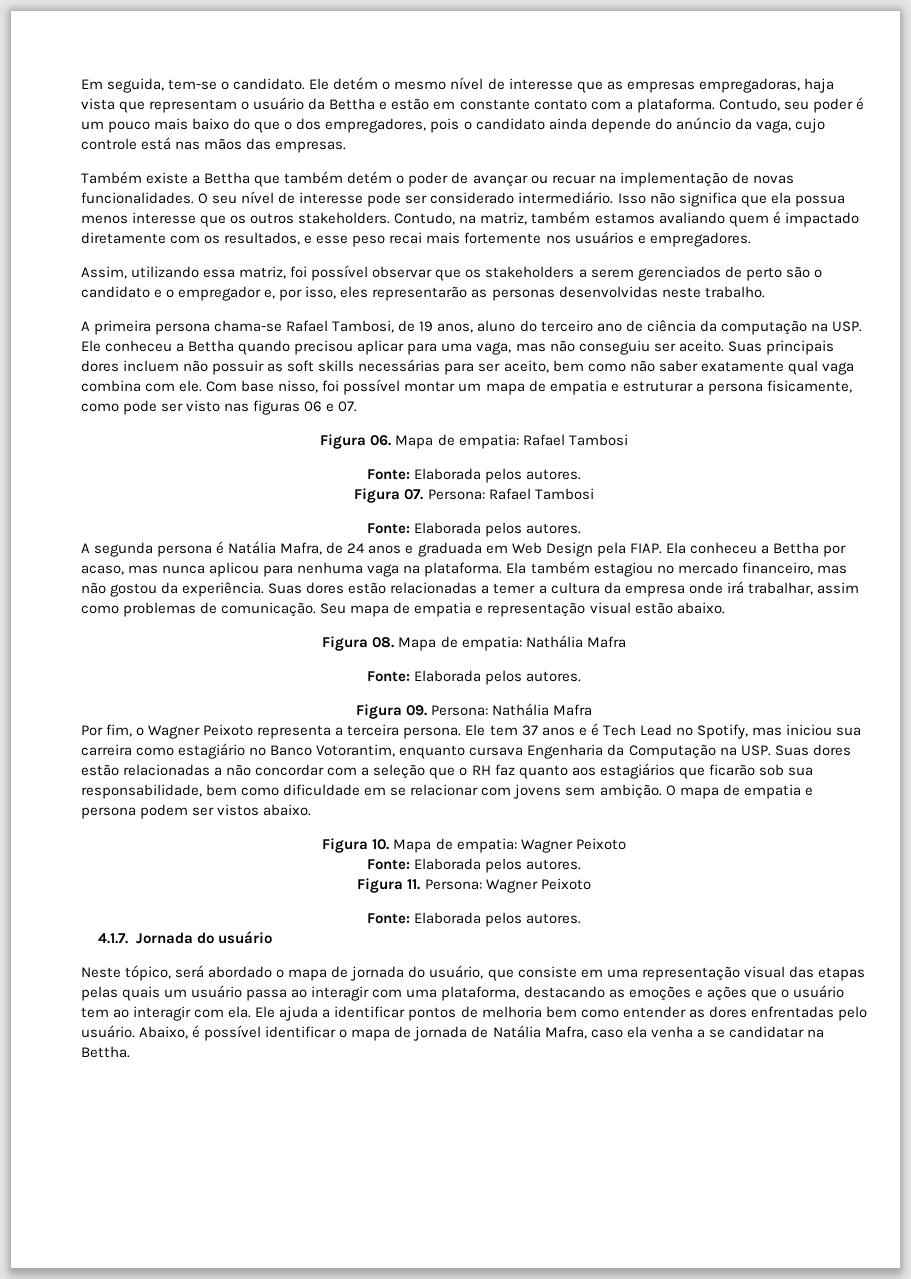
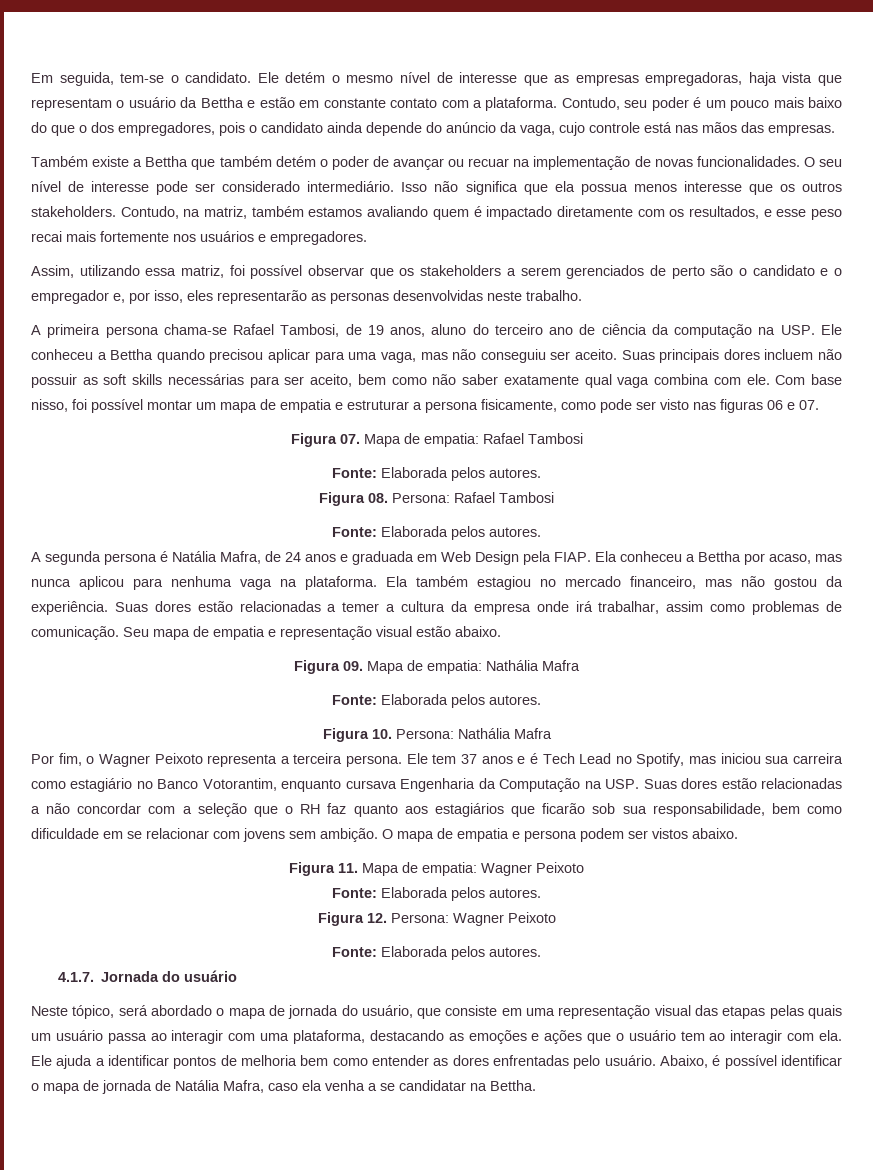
- Figura 06. Mapa de empatia: Rafael Tambosi
+ Figura 07. Mapa de empatia: Rafael Tambosi
- Figura 07. Persona: Rafael Tambosi
+ Figura 08. Persona: Rafael Tambosi
- Figura 08. Mapa de empatia: Nathália Mafra
+ Figura 09. Mapa de empatia: Nathália Mafra
- Figura 09. Persona: Nathália Mafra
+ Figura 10. Persona: Nathália Mafra
- Figura 10. Mapa de empatia: Wagner Peixoto
+ Figura 11. Mapa de empatia: Wagner Peixoto
- Figura 11. Persona: Wagner Peixoto
+ Figura 12. Persona: Wagner Peixoto

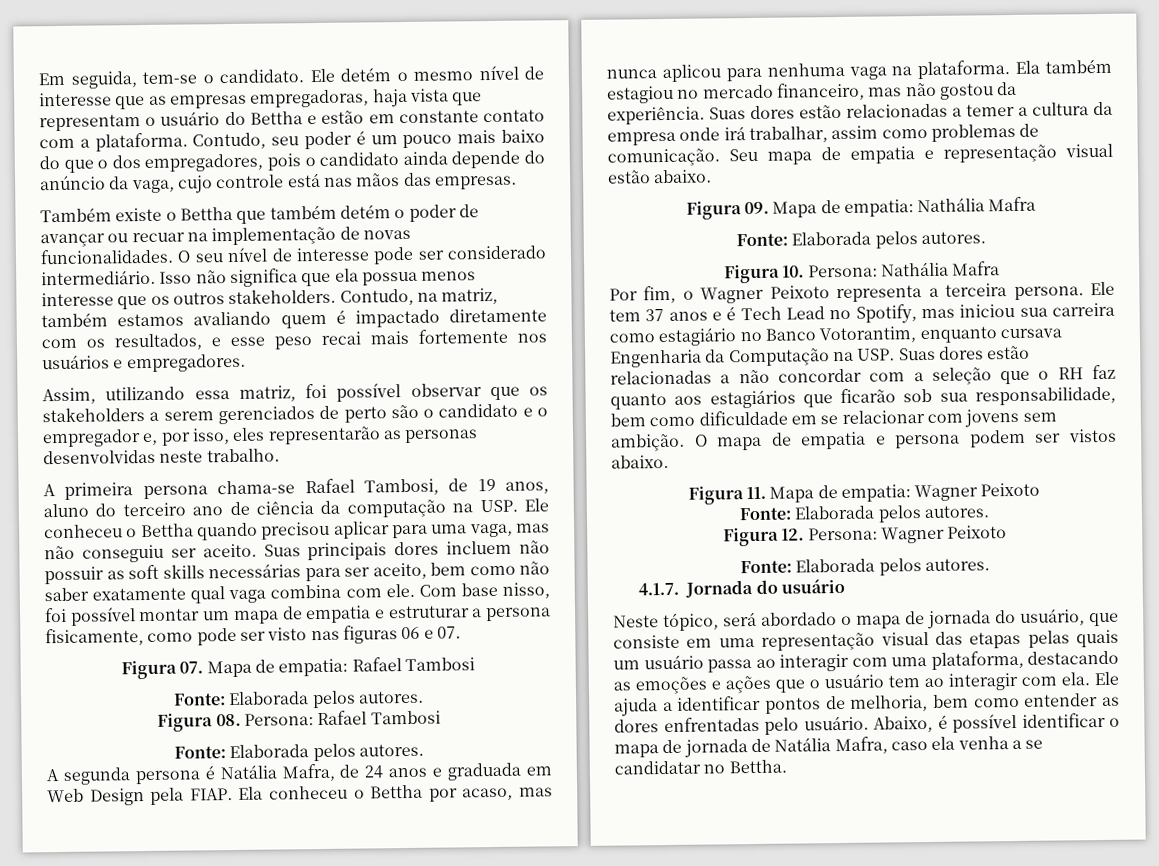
- Ele detém o mesmo nível de interesse que as empresas empregadoras, haja vista que representam o usuário da Bettha e estão em constante contato com a plataforma.
+ Ele detém o mesmo nível de interesse que as empresas empregadoras, haja vista que representam o usuário do Bettha e estão em constante contato com a plataforma.
- Também existe a Bettha que também detém o poder de avançar ou recuar na implementação de novas funcionalidades.
+ Também existe o Bettha que também detém o poder de avançar ou recuar na implementação de novas funcionalidades.
- A primeira persona chama-se Rafael Tambosi, de 19 anos, aluno do terceiro ano de ciência da computação na USP. Ele conheceu a Bettha quando precisou aplicar para uma vaga, mas não conseguiu ser aceito.
+ A primeira persona chama-se Rafael Tambosi, de 19 anos, aluno do terceiro ano de ciência da computação na USP. Ele conheceu o Bettha quando precisou aplicar para uma vaga, mas não conseguiu ser aceito.
- Ela conheceu a Bettha por acaso, mas nunca aplicou para nenhuma vaga na plataforma.
+ Ela conheceu o Bettha por acaso, mas nunca aplicou para nenhuma vaga na plataforma.
- Ele ajuda a identificar pontos de melhoria bem como entender as dores enfrentadas pelo usuário.
+ Ele ajuda a identificar pontos de melhoria, bem como entender as dores enfrentadas pelo usuário.
- Abaixo, é possível identificar o mapa de jornada de Natália Mafra, caso ela venha a se candidatar na Bettha.
+ Abaixo, é possível identificar o mapa de jornada de Natália Mafra, caso ela venha a se candidatar no Bettha.

